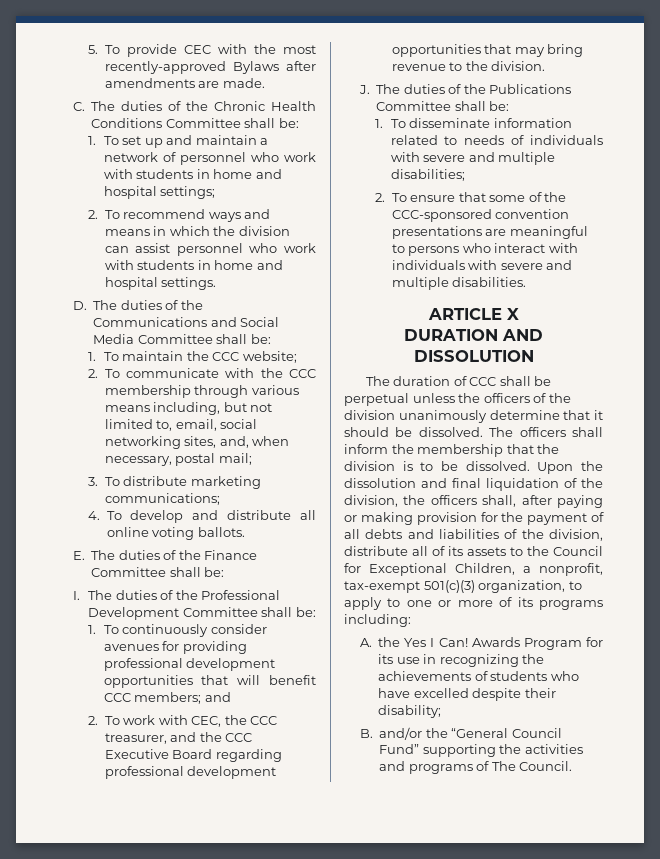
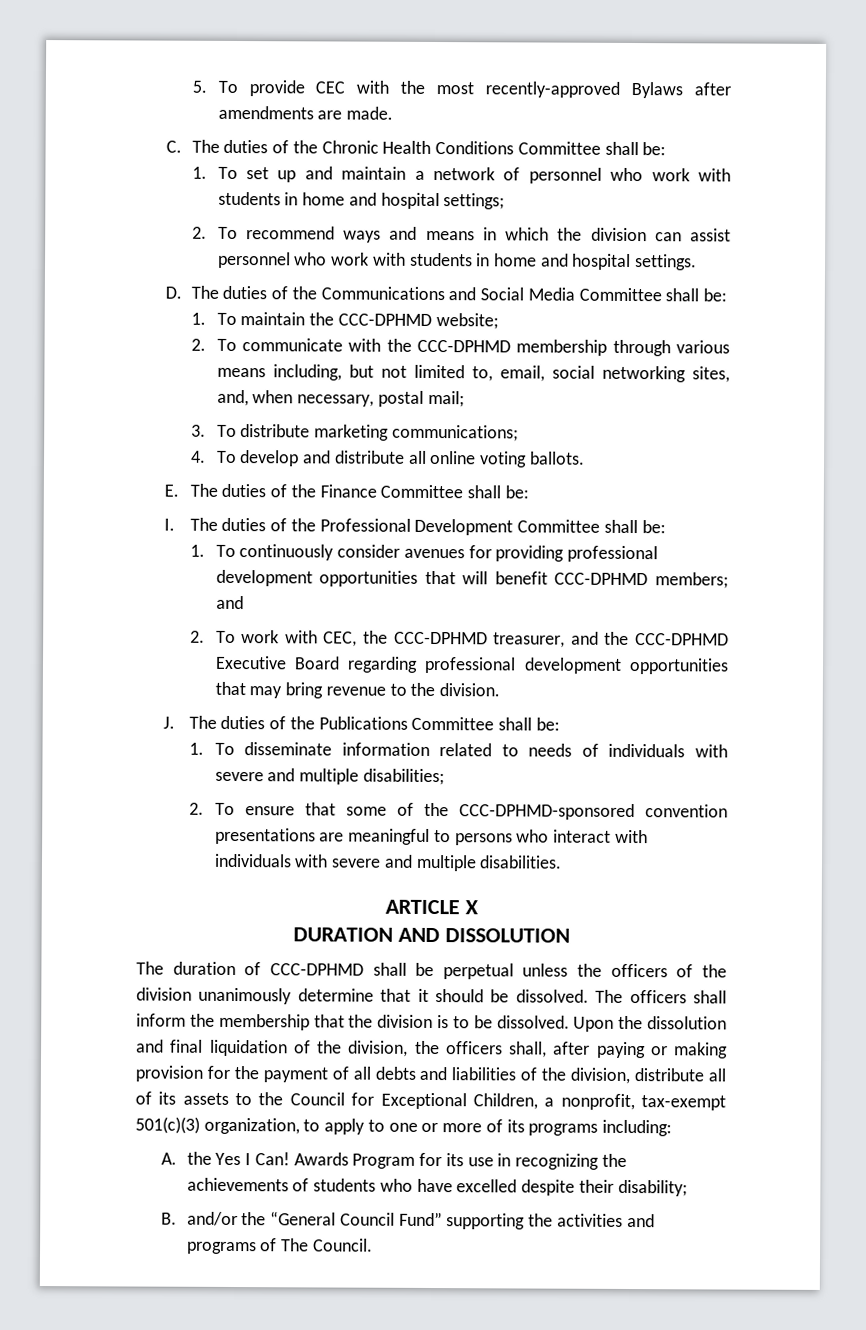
- 1. To maintain the CCC website;
+ 1. To maintain the CCC-DPHMD website;
- 2. To communicate with the CCC membership through various means including, but not limited to, email, social networking sites, and, when necessary, postal mail;
+ 2. To communicate with the CCC-DPHMD membership through various means including, but not limited to, email, social networking sites, and, when necessary, postal mail;
- 1. To continuously consider avenues for providing professional development opportunities that will benefit CCC members; and
+ 1. To continuously consider avenues for providing professional development opportunities that will benefit CCC-DPHMD members; and
- 2. To work with CEC, the CCC treasurer, and the CCC Executive Board regarding professional development opportunities that may bring revenue to the division.
+ 2. To work with CEC, the CCC-DPHMD treasurer, and the CCC-DPHMD Executive Board regarding professional development opportunities that may bring revenue to the division.
- 2. To ensure that some of the CCC-sponsored convention presentations are meaningful to persons who interact with individuals with severe and multiple disabilities.
+ 2. To ensure that some of the CCC-DPHMD-sponsored convention presentations are meaningful to persons who interact with individuals with severe and multiple disabilities.
- The duration of CCC shall be perpetual unless the officers of the division unanimously determine that it should be dissolved.
+ The duration of CCC-DPHMD shall be perpetual unless the officers of the division unanimously determine that it should be dissolved.

